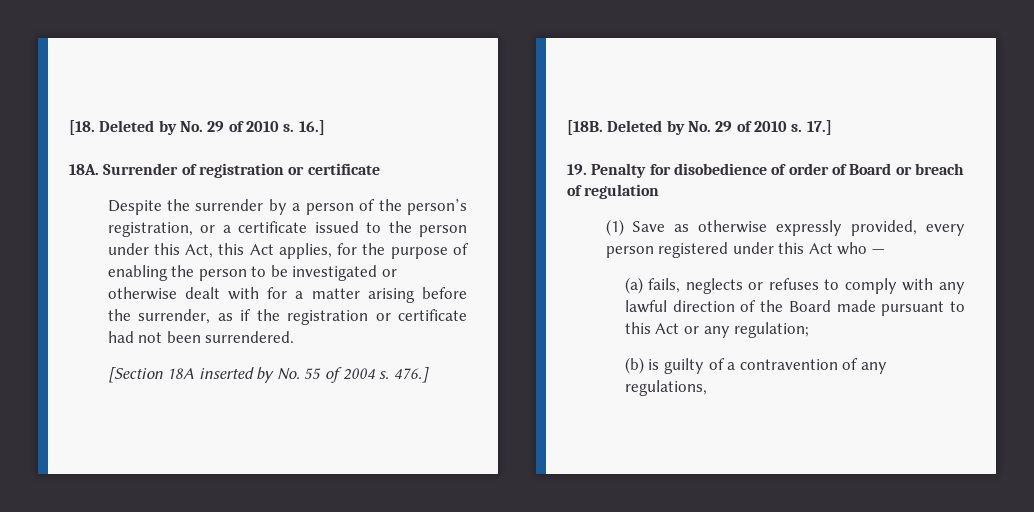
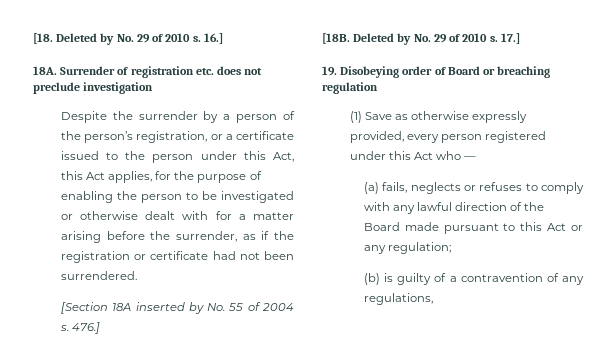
- Surrender of registration or certificate
+ Surrender of registration etc. does not preclude investigation
- 19. Penalty for disobedience of order of Board or breach of regulation
+ 19. Disobeying order of Board or breaching regulation

